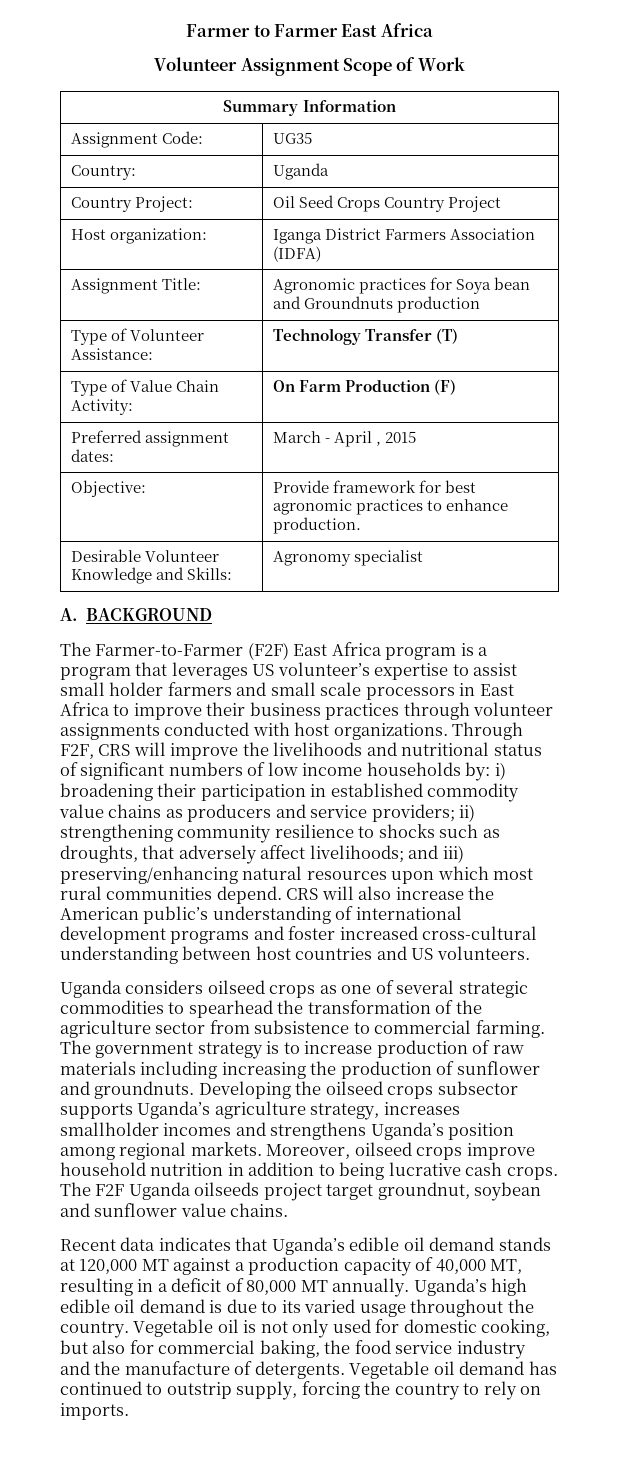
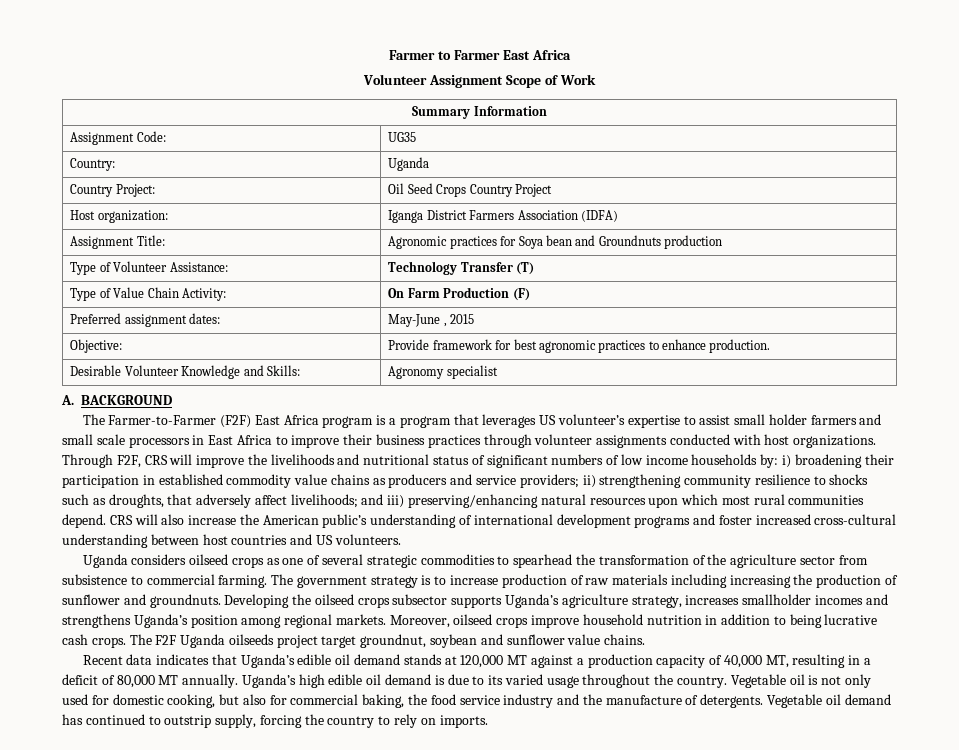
- Preferred assignment dates: | March - April , 2015
+ Preferred assignment dates: | May-June , 2015

